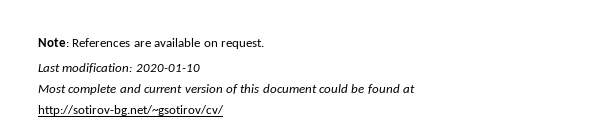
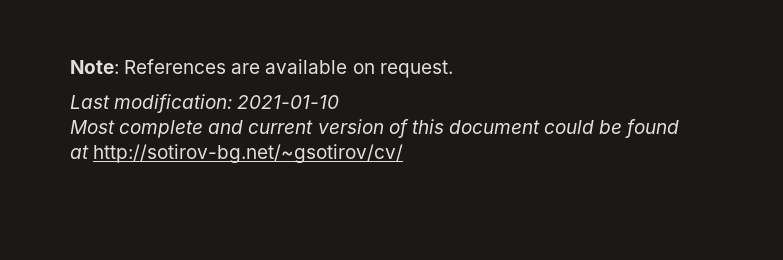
- Last modification: 2020-01-10
+ Last modification: 2021-01-10

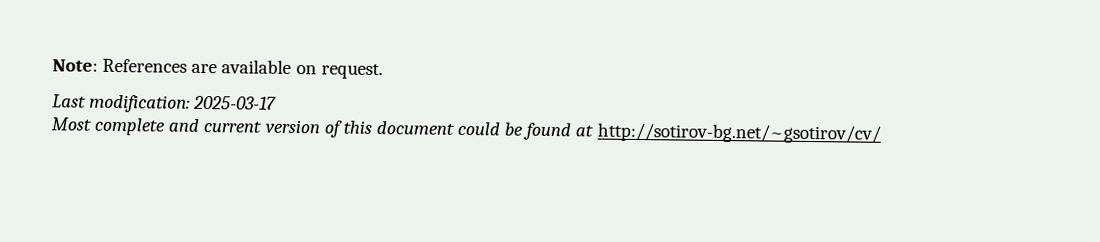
- Last modification: 2021-01-10
+ Last modification: 2025-03-17

